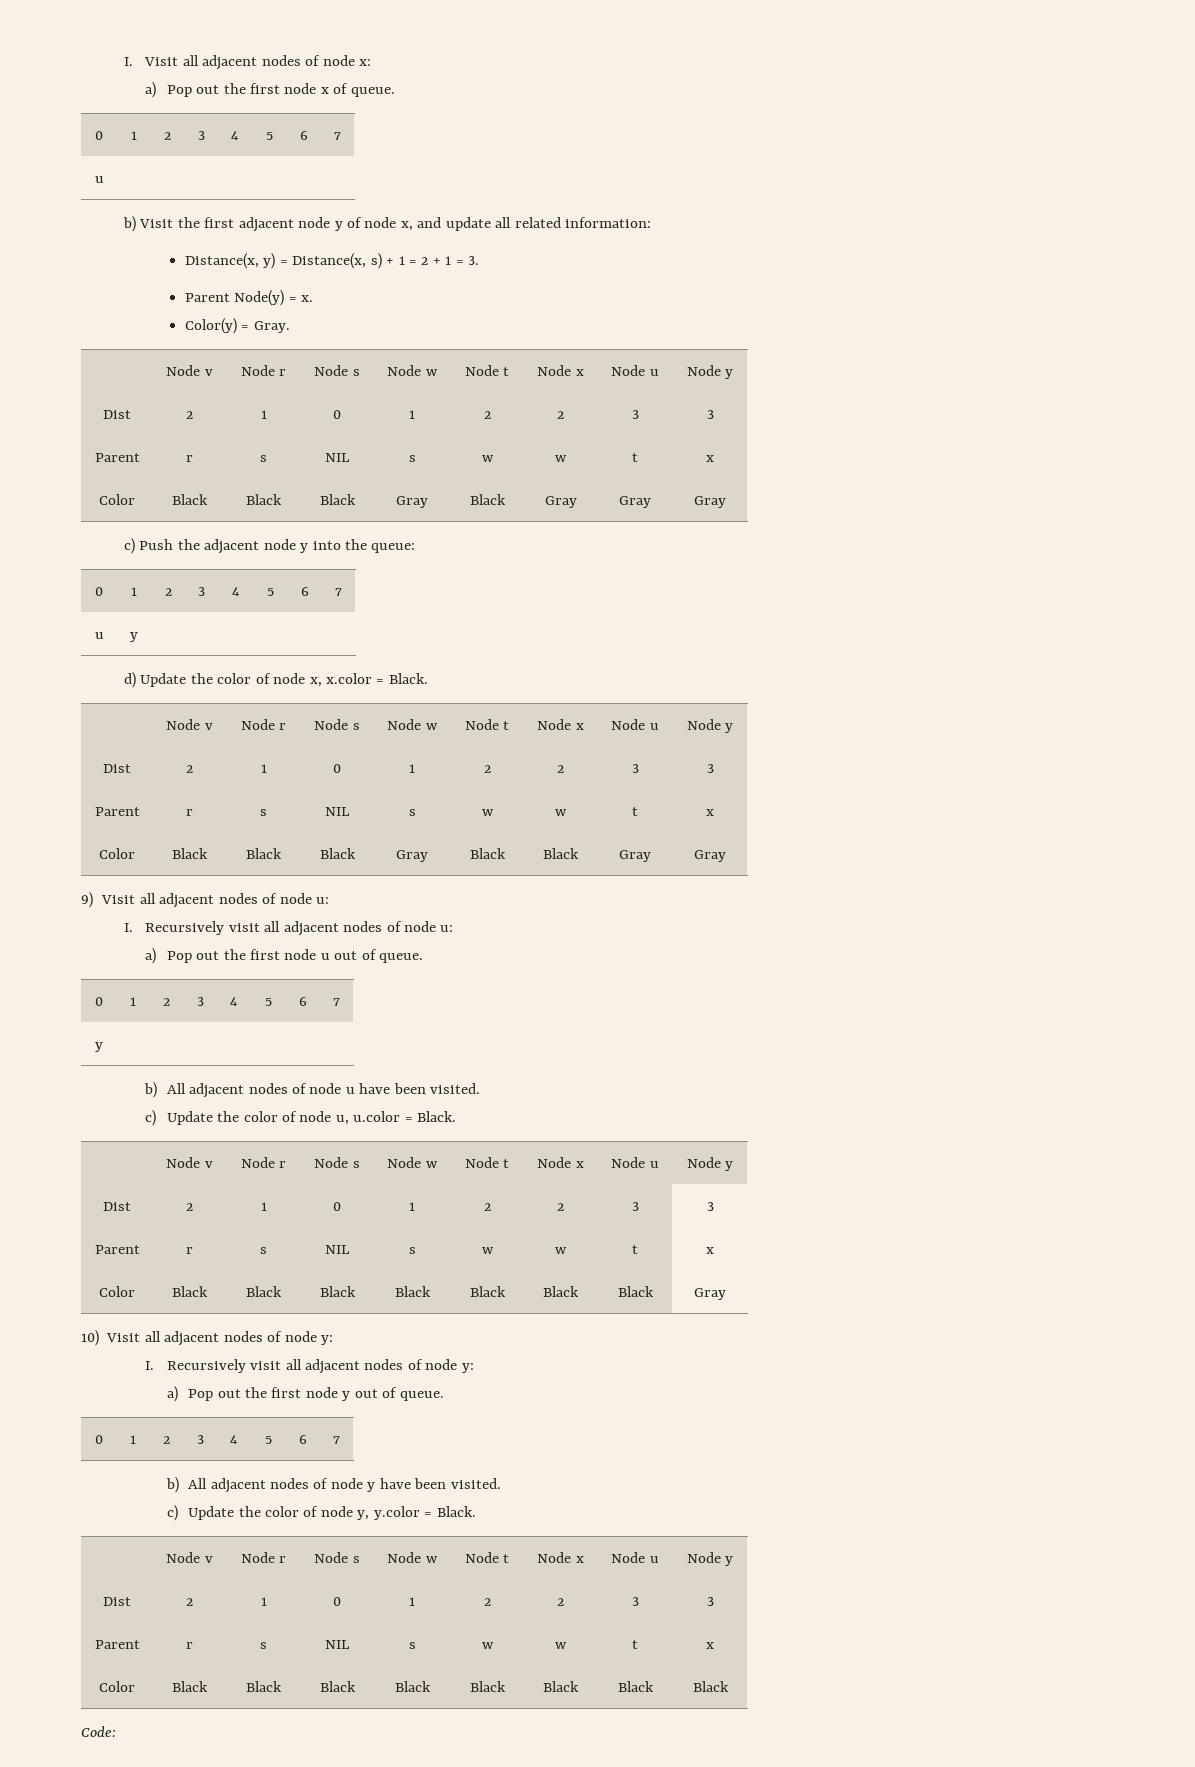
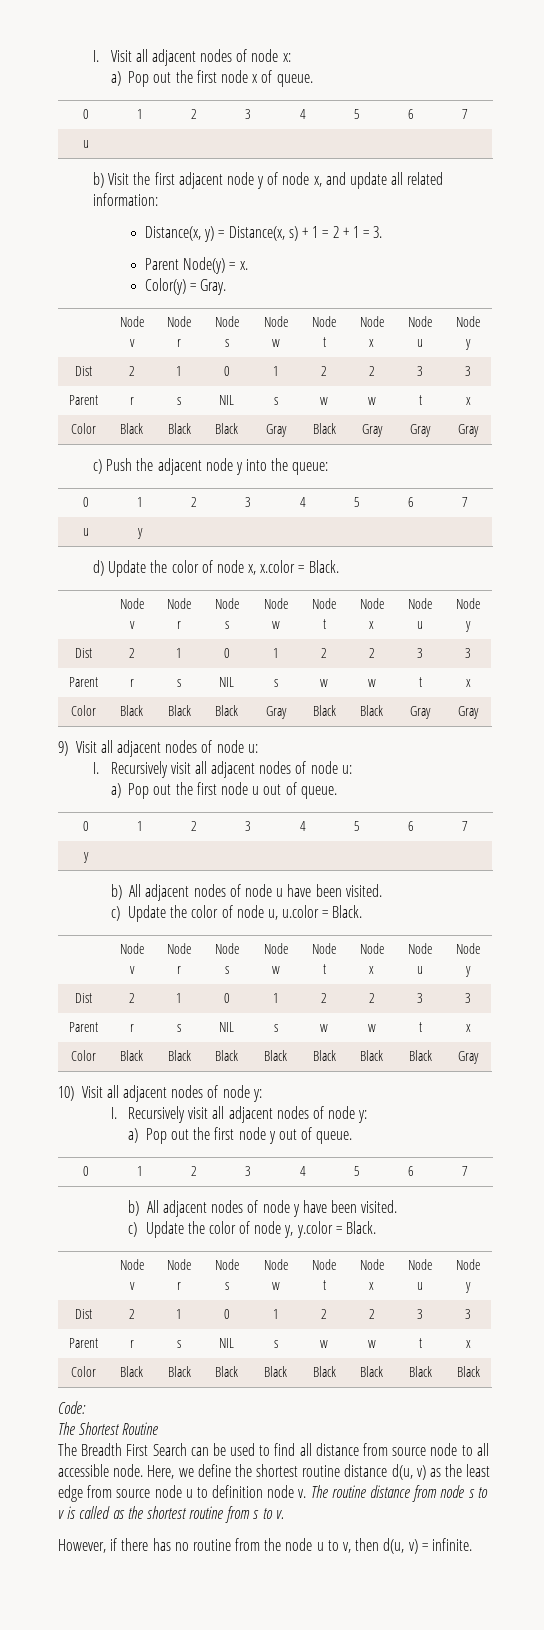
+ The Shortest Routine
+ The Breadth First Search can be used to find all distance from source node to all accessible node. Here, we define the shortest routine distance d(u, v) as the least edge from source node u to definition node v. The routine distance from node s to v is called as the shortest routine from s to v.
+ However, if there has no routine from the node u to v, then d(u, v) = infinite.

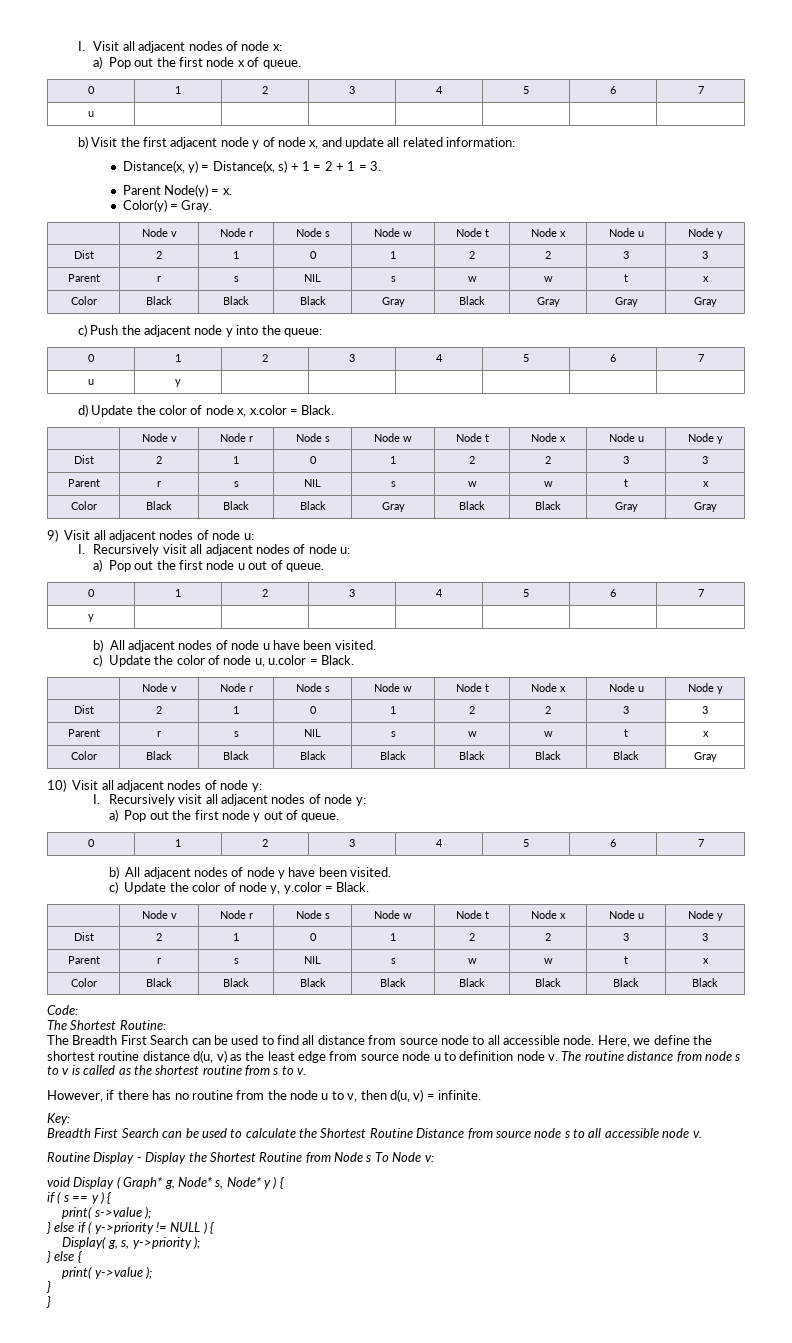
- The Shortest Routine
+ The Shortest Routine:
+ Key:
+ Breadth First Search can be used to calculate the Shortest Routine Distance from source node s to all accessible node v.
+ Routine Display - Display the Shortest Routine from Node s To Node v:
+ void Display ( Graph* g, Node* s, Node* y ) {
+ if ( s == y ) {
+ print( s->value );
+ } else if ( y->priority != NULL ) {
+ Display( g, s, y->priority );
+ } else {
+ print( y->value );
+ }
+ }

